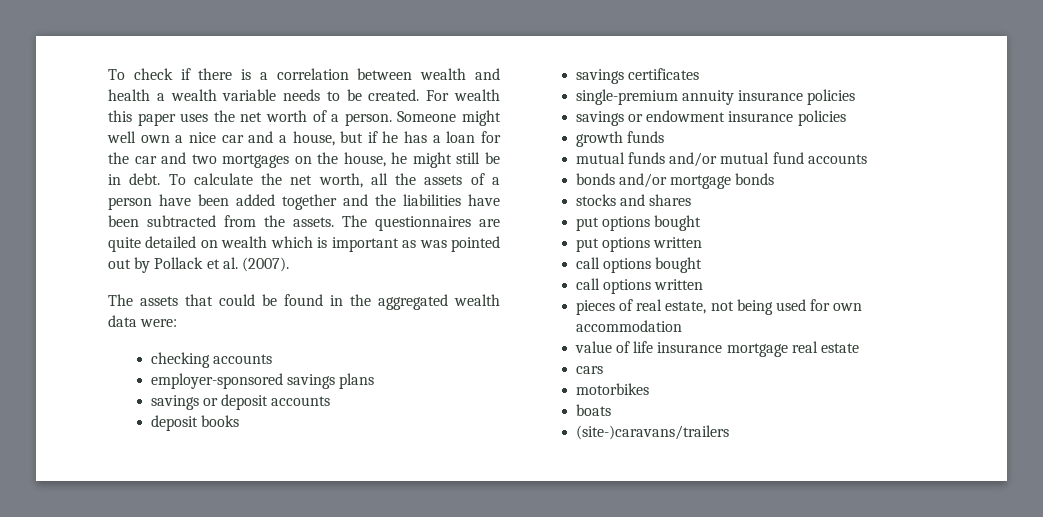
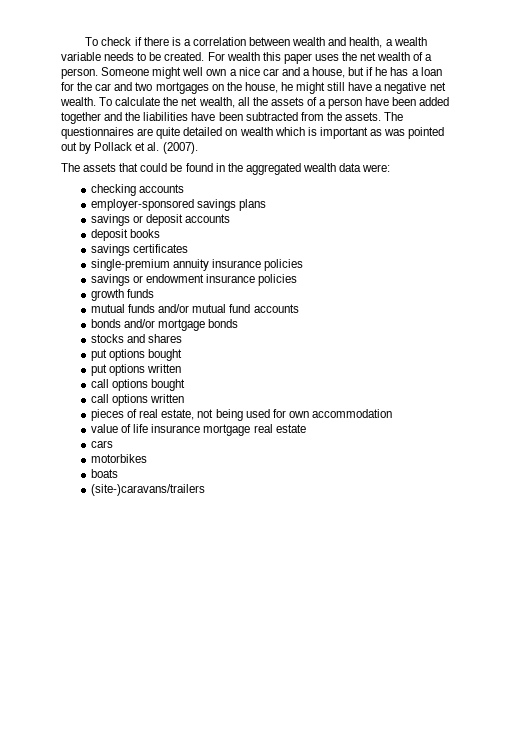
- To check if there is a correlation between wealth and health a wealth variable needs to be created.
+ To check if there is a correlation between wealth and health, a wealth variable needs to be created.
- For wealth this paper uses the net worth of a person.
+ For wealth this paper uses the net wealth of a person.
- Someone might well own a nice car and a house, but if he has a loan for the car and two mortgages on the house, he might still be in debt.
+ Someone might well own a nice car and a house, but if he has a loan for the car and two mortgages on the house, he might still have a negative net wealth.
- To calculate the net worth, all the assets of a person have been added together and the liabilities have been subtracted from the assets.
+ To calculate the net wealth, all the assets of a person have been added together and the liabilities have been subtracted from the assets.

